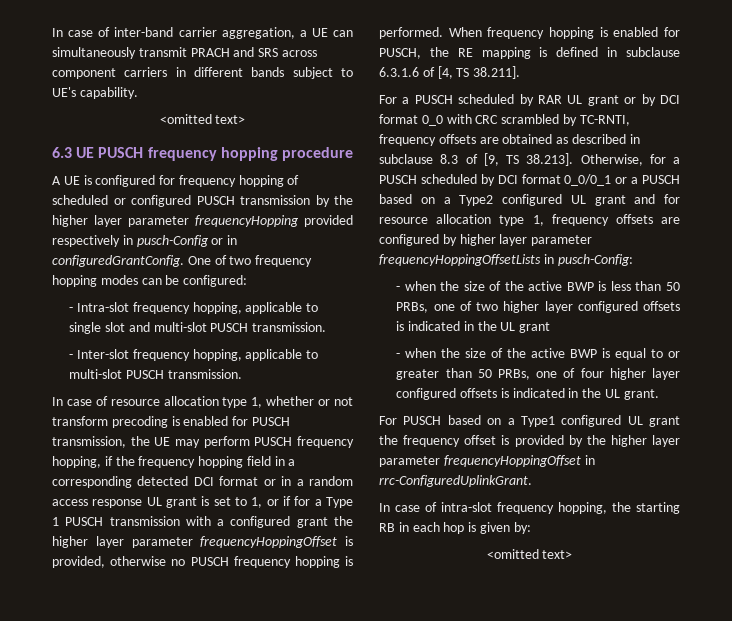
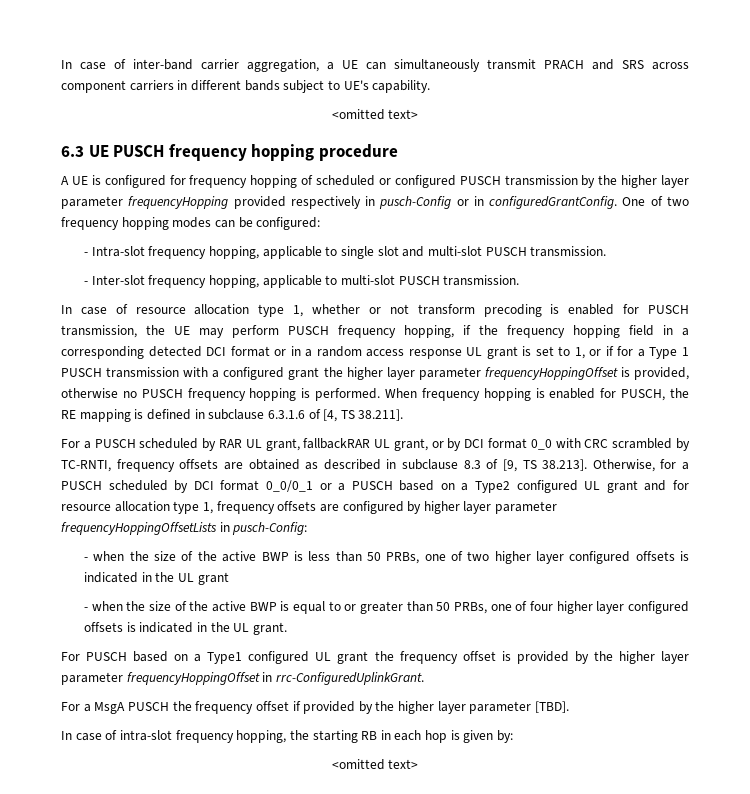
- For a PUSCH scheduled by RAR UL grant or by DCI format 0_0 with CRC scrambled by TC-RNTI, frequency offsets are obtained as described in subclause 8.3 of [9, TS 38.213]. Otherwise, for a PUSCH scheduled by DCI format 0_0/0_1 or a PUSCH based on a Type2 configured UL grant and for resource allocation type 1, frequency offsets are configured by higher layer parameter frequencyHoppingOffsetLists in pusch-Config:
+ For a PUSCH scheduled by RAR UL grant, fallbackRAR UL grant, or by DCI format 0_0 with CRC scrambled by TC-RNTI, frequency offsets are obtained as described in subclause 8.3 of [9, TS 38.213]. Otherwise, for a PUSCH scheduled by DCI format 0_0/0_1 or a PUSCH based on a Type2 configured UL grant and for resource allocation type 1, frequency offsets are configured by higher layer parameter frequencyHoppingOffsetLists in pusch-Config:
+ For a MsgA PUSCH the frequency offset if provided by the higher layer parameter [TBD].

